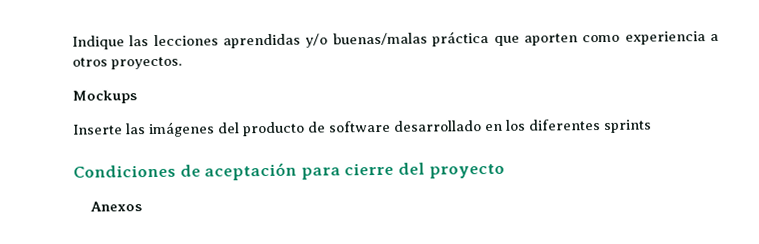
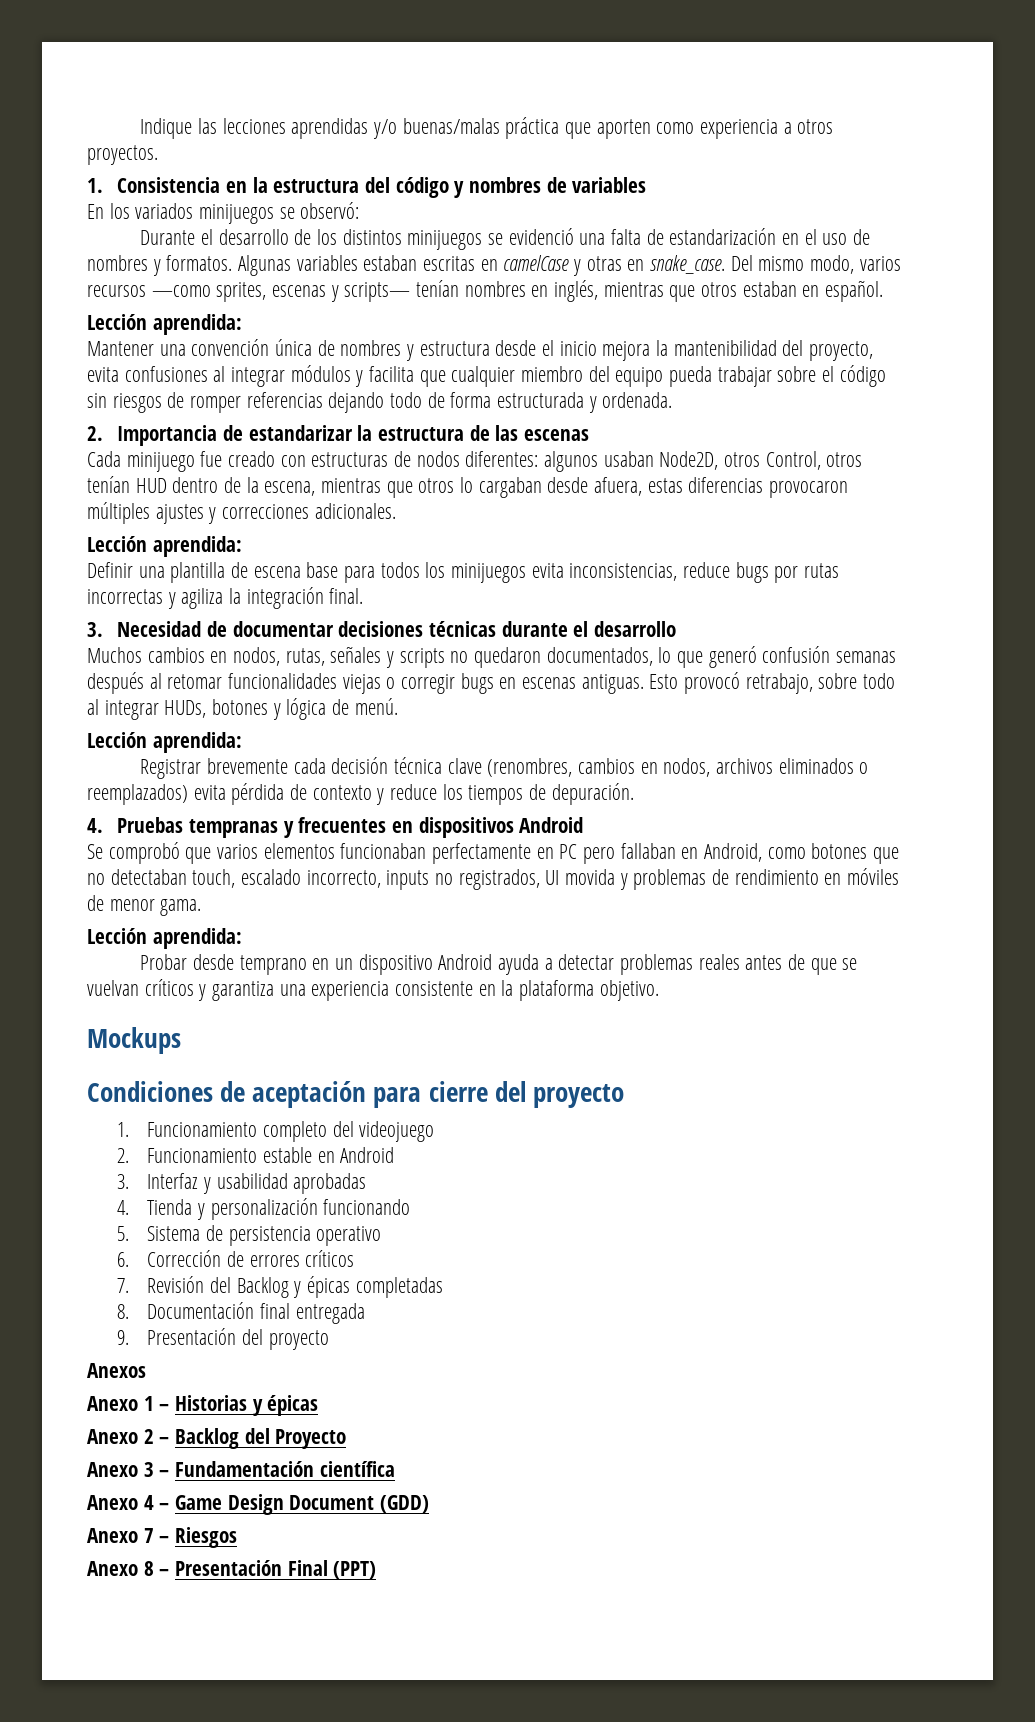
+ 1. Consistencia en la estructura del código y nombres de variables
+ En los variados minijuegos se observó:
+ Durante el desarrollo de los distintos minijuegos se evidenció una falta de estandarización en el uso de nombres y formatos. Algunas variables estaban escritas en camelCase y otras en snake_case. Del mismo modo, varios recursos —como sprites, escenas y scripts— tenían nombres en inglés, mientras que otros estaban en español.
+ Lección aprendida:
+ Mantener una convención única de nombres y estructura desde el inicio mejora la mantenibilidad del proyecto, evita confusiones al integrar módulos y facilita que cualquier miembro del equipo pueda trabajar sobre el código sin riesgos de romper referencias dejando todo de forma estructurada y ordenada.
+ 2. Importancia de estandarizar la estructura de las escenas
+ Cada minijuego fue creado con estructuras de nodos diferentes: algunos usaban Node2D, otros Control, otros tenían HUD dentro de la escena, mientras que otros lo cargaban desde afuera, estas diferencias provocaron múltiples ajustes y correcciones adicionales.
+ Lección aprendida:
+ Definir una plantilla de escena base para todos los minijuegos evita inconsistencias, reduce bugs por rutas incorrectas y agiliza la integración final.
+ 3. Necesidad de documentar decisiones técnicas durante el desarrollo
+ Muchos cambios en nodos, rutas, señales y scripts no quedaron documentados, lo que generó confusión semanas después al retomar funcionalidades viejas o corregir bugs en escenas antiguas. Esto provocó retrabajo, sobre todo al integrar HUDs, botones y lógica de menú.
+ Lección aprendida:
+ Registrar brevemente cada decisión técnica clave (renombres, cambios en nodos, archivos eliminados o reemplazados) evita pérdida de contexto y reduce los tiempos de depuración.
+ 4. Pruebas tempranas y frecuentes en dispositivos Android
+ Se comprobó que varios elementos funcionaban perfectamente en PC pero fallaban en Android, como botones que no detectaban touch, escalado incorrecto, inputs no registrados, UI movida y problemas de rendimiento en móviles de menor gama.
+ Lección aprendida:
+ Probar desde temprano en un dispositivo Android ayuda a detectar problemas reales antes de que se vuelvan críticos y garantiza una experiencia consistente en la plataforma objetivo.
  Mockups
- Inserte las imágenes del producto de software desarrollado en los diferentes sprints
+ 1. Funcionamiento completo del videojuego
+ 2. Funcionamiento estable en Android
+ 3. Interfaz y usabilidad aprobadas
+ 4. Tienda y personalización funcionando
+ 5. Sistema de persistencia operativo
+ 6. Corrección de errores críticos
+ 7. Revisión del Backlog y épicas completadas
+ 8. Documentación final entregada
+ 9. Presentación del proyecto
  Anexos
+ Anexo 1 – Historias y épicas
+ Anexo 2 – Backlog del Proyecto
+ Anexo 3 – Fundamentación científica
+ Anexo 4 – Game Design Document (GDD)
+ Anexo 7 – Riesgos
+ Anexo 8 – Presentación Final (PPT)

